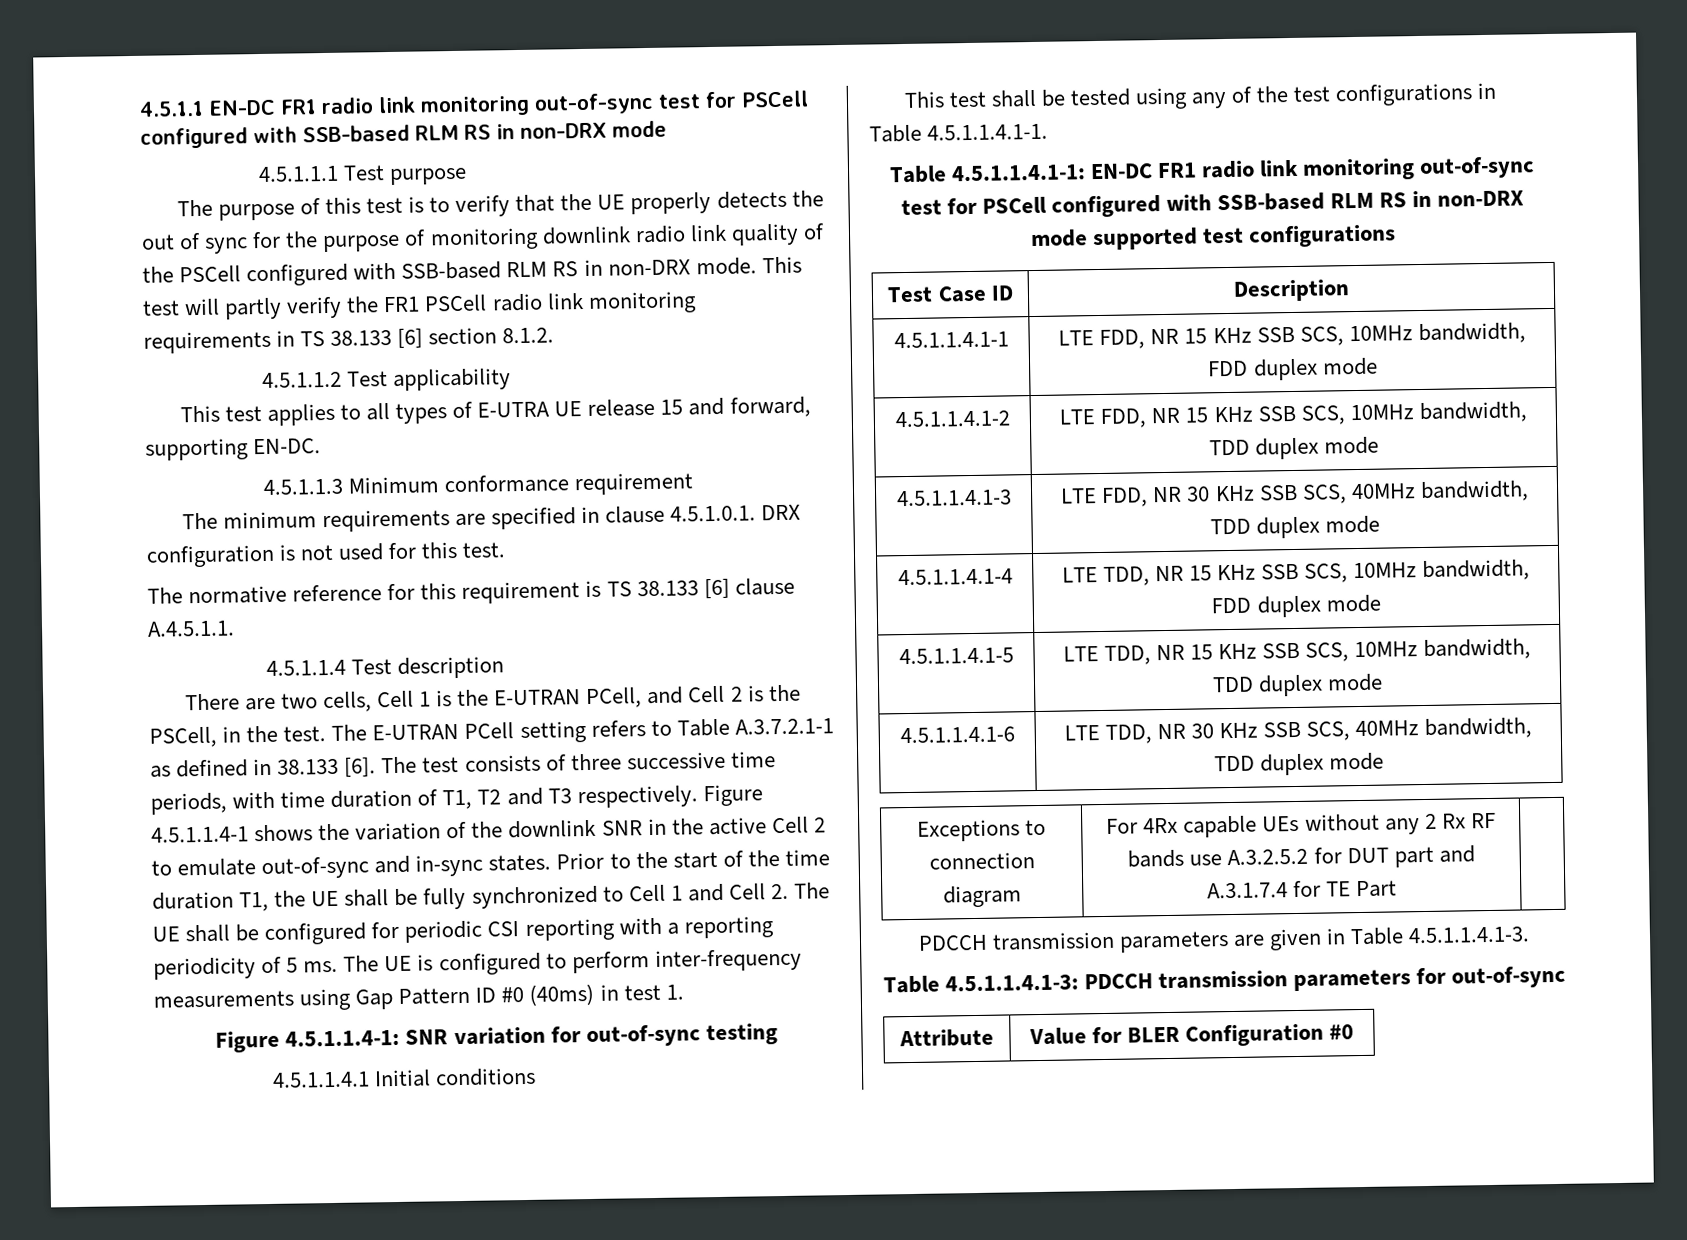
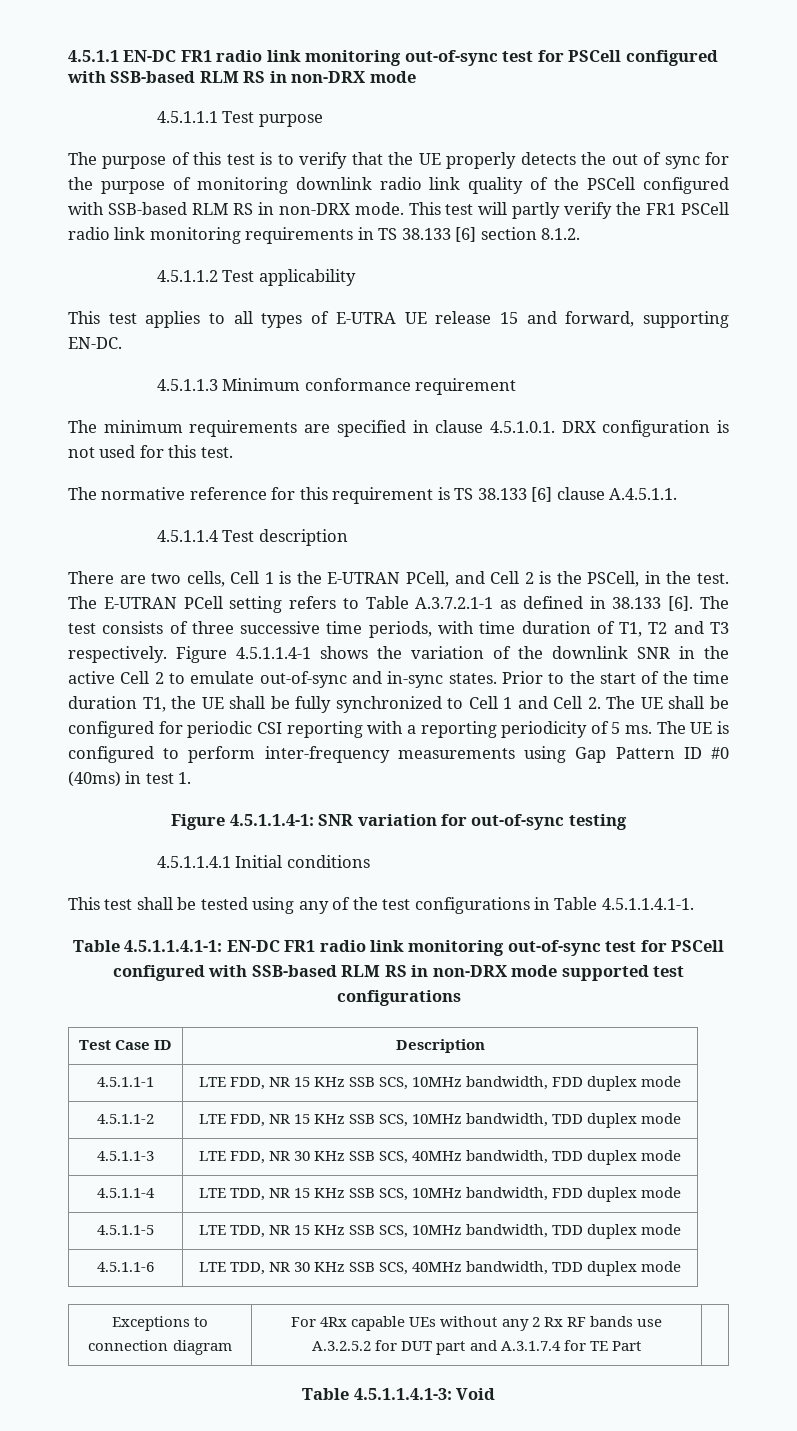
- 4.5.1.1.4.1-1 | LTE FDD, NR 15 KHz SSB SCS, 10MHz bandwidth, FDD duplex mode
+ 4.5.1.1-1 | LTE FDD, NR 15 KHz SSB SCS, 10MHz bandwidth, FDD duplex mode
- 4.5.1.1.4.1-2 | LTE FDD, NR 15 KHz SSB SCS, 10MHz bandwidth, TDD duplex mode
+ 4.5.1.1-2 | LTE FDD, NR 15 KHz SSB SCS, 10MHz bandwidth, TDD duplex mode
- 4.5.1.1.4.1-3 | LTE FDD, NR 30 KHz SSB SCS, 40MHz bandwidth, TDD duplex mode
+ 4.5.1.1-3 | LTE FDD, NR 30 KHz SSB SCS, 40MHz bandwidth, TDD duplex mode
- 4.5.1.1.4.1-4 | LTE TDD, NR 15 KHz SSB SCS, 10MHz bandwidth, FDD duplex mode
+ 4.5.1.1-4 | LTE TDD, NR 15 KHz SSB SCS, 10MHz bandwidth, FDD duplex mode
- 4.5.1.1.4.1-5 | LTE TDD, NR 15 KHz SSB SCS, 10MHz bandwidth, TDD duplex mode
+ 4.5.1.1-5 | LTE TDD, NR 15 KHz SSB SCS, 10MHz bandwidth, TDD duplex mode
- 4.5.1.1.4.1-6 | LTE TDD, NR 30 KHz SSB SCS, 40MHz bandwidth, TDD duplex mode
+ 4.5.1.1-6 | LTE TDD, NR 30 KHz SSB SCS, 40MHz bandwidth, TDD duplex mode
- PDCCH transmission parameters are given in Table 4.5.1.1.4.1-3.
- Table 4.5.1.1.4.1-3: PDCCH transmission parameters for out-of-sync
- Attribute | Value for BLER Configuration #0
+ Table 4.5.1.1.4.1-3: Void

